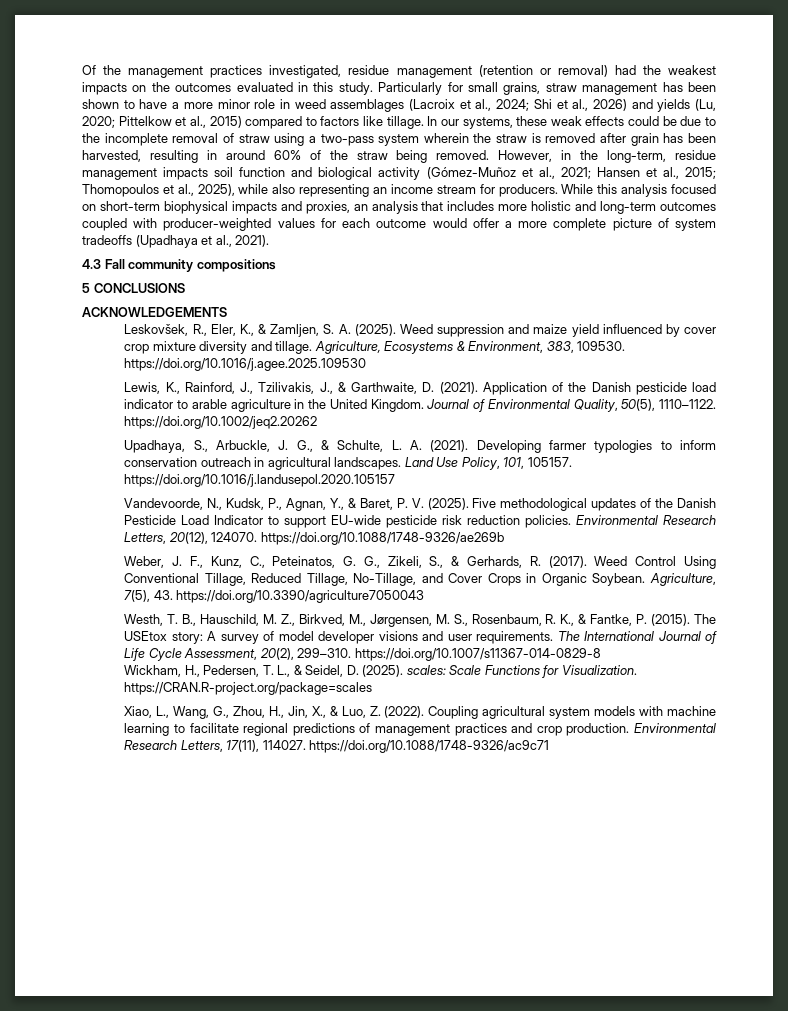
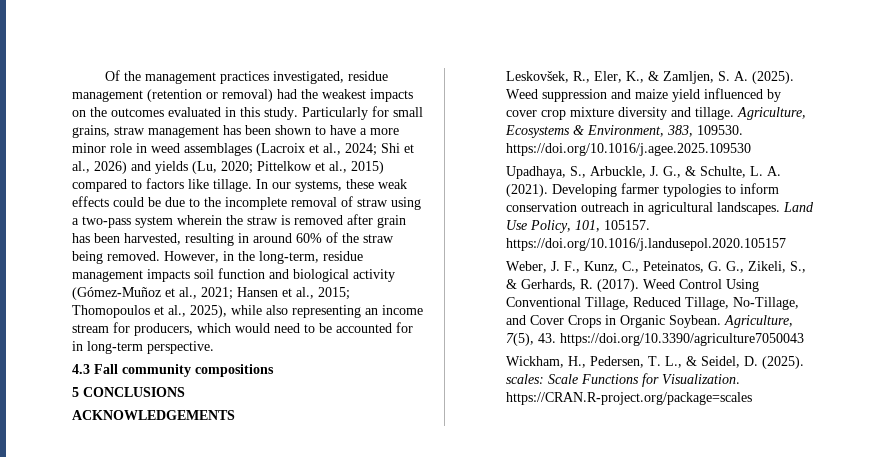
- However, in the long-term, residue management impacts soil function and biological activity (Gómez-Muñoz et al., 2021; Hansen et al., 2015; Thomopoulos et al., 2025), while also representing an income stream for producers. While this analysis focused on short-term biophysical impacts and proxies, an analysis that includes more holistic and long-term outcomes coupled with producer-weighted values for each outcome would offer a more complete picture of system tradeoffs (Upadhaya et al., 2021).
+ However, in the long-term, residue management impacts soil function and biological activity (Gómez-Muñoz et al., 2021; Hansen et al., 2015; Thomopoulos et al., 2025), while also representing an income stream for producers, which would need to be accounted for in long-term perspective.
- Lewis, K., Rainford, J., Tzilivakis, J., & Garthwaite, D. (2021). Application of the Danish pesticide load indicator to arable agriculture in the United Kingdom. Journal of Environmental Quality, 50(5), 1110–1122. https://doi.org/10.1002/jeq2.20262
- Vandevoorde, N., Kudsk, P., Agnan, Y., & Baret, P. V. (2025). Five methodological updates of the Danish Pesticide Load Indicator to support EU-wide pesticide risk reduction policies. Environmental Research Letters, 20(12), 124070. https://doi.org/10.1088/1748-9326/ae269b
- Westh, T. B., Hauschild, M. Z., Birkved, M., Jørgensen, M. S., Rosenbaum, R. K., & Fantke, P. (2015). The USEtox story: A survey of model developer visions and user requirements. The International Journal of Life Cycle Assessment, 20(2), 299–310. https://doi.org/10.1007/s11367-014-0829-8
- Xiao, L., Wang, G., Zhou, H., Jin, X., & Luo, Z. (2022). Coupling agricultural system models with machine learning to facilitate regional predictions of management practices and crop production. Environmental Research Letters, 17(11), 114027. https://doi.org/10.1088/1748-9326/ac9c71

